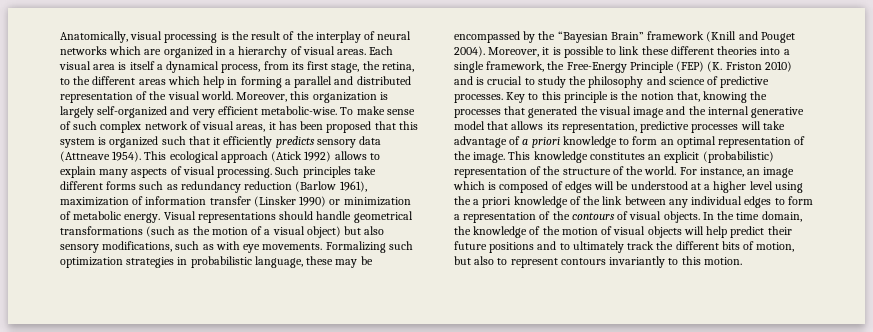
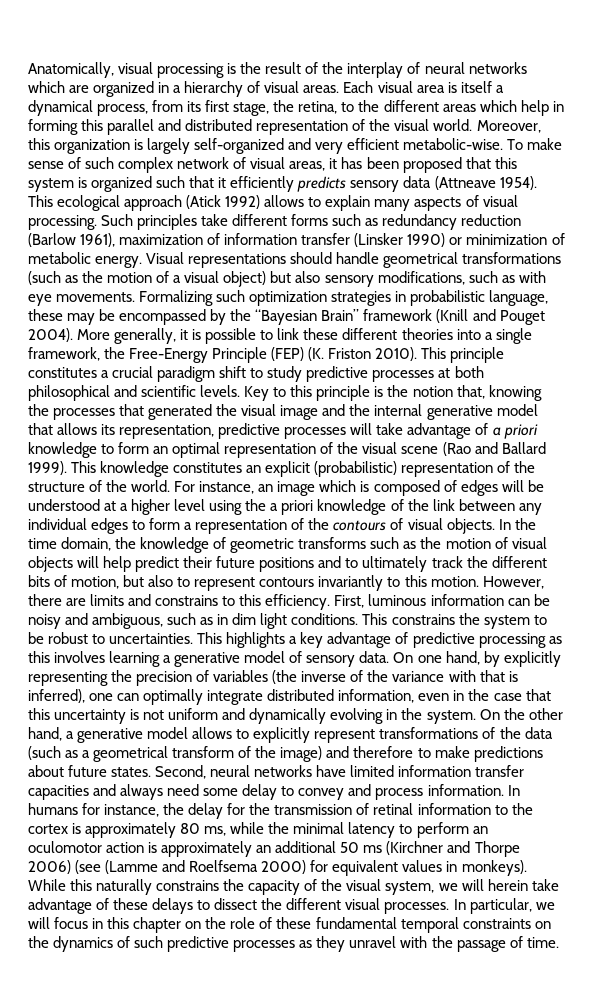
- Each visual area is itself a dynamical process, from its first stage, the retina, to the different areas which help in forming a parallel and distributed representation of the visual world.
+ Each visual area is itself a dynamical process, from its first stage, the retina, to the different areas which help in forming this parallel and distributed representation of the visual world.
- Moreover, it is possible to link these different theories into a single framework, the Free-Energy Principle (FEP) (K. Friston 2010) and is crucial to study the philosophy and science of predictive processes.
+ More generally, it is possible to link these different theories into a single framework, the Free-Energy Principle (FEP) (K. Friston 2010). This principle constitutes a crucial paradigm shift to study predictive processes at both philosophical and scientific levels.
- Key to this principle is the notion that, knowing the processes that generated the visual image and the internal generative model that allows its representation, predictive processes will take advantage of a priori knowledge to form an optimal representation of the image.
+ Key to this principle is the notion that, knowing the processes that generated the visual image and the internal generative model that allows its representation, predictive processes will take advantage of a priori knowledge to form an optimal representation of the visual scene (Rao and Ballard 1999).
- In the time domain, the knowledge of the motion of visual objects will help predict their future positions and to ultimately track the different bits of motion, but also to represent contours invariantly to this motion.
+ In the time domain, the knowledge of geometric transforms such as the motion of visual objects will help predict their future positions and to ultimately track the different bits of motion, but also to represent contours invariantly to this motion.
+ However, there are limits and constrains to this efficiency. First, luminous information can be noisy and ambiguous, such as in dim light conditions. This constrains the system to be robust to uncertainties. This highlights a key advantage of predictive processing as this involves learning a generative model of sensory data. On one hand, by explicitly representing the precision of variables (the inverse of the variance with that is inferred), one can optimally integrate distributed information, even in the case that this uncertainty is not uniform and dynamically evolving in the system. On the other hand, a generative model allows to explicitly represent transformations of the data (such as a geometrical transform of the image) and therefore to make predictions about future states. Second, neural networks have limited information transfer capacities and always need some delay to convey and process information. In humans for instance, the delay for the transmission of retinal information to the cortex is approximately 80 ms, while the minimal latency to perform an oculomotor action is approximately an additional 50 ms (Kirchner and Thorpe 2006) (see (Lamme and Roelfsema 2000) for equivalent values in monkeys). While this naturally constrains the capacity of the visual system, we will herein take advantage of these delays to dissect the different visual processes. In particular, we will focus in this chapter on the role of these fundamental temporal constraints on the dynamics of such predictive processes as they unravel with the passage of time.

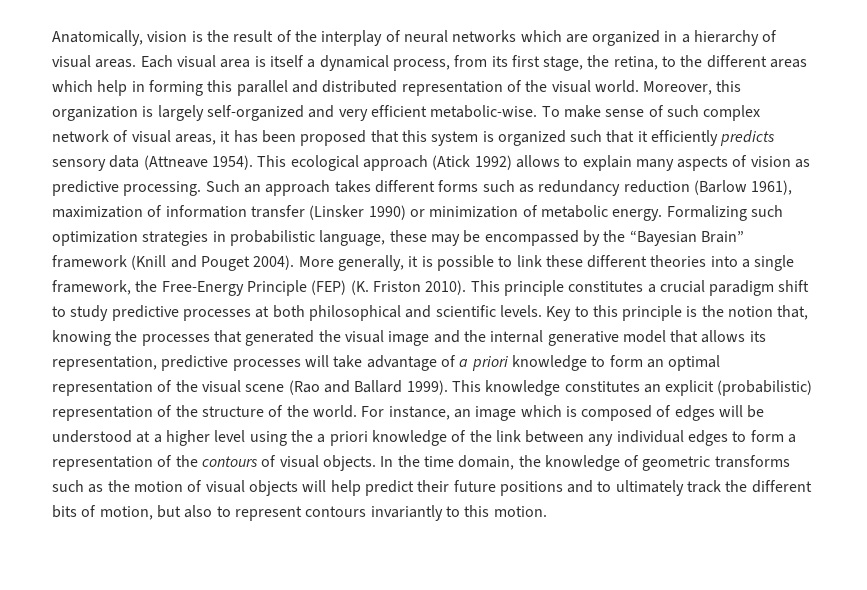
- Anatomically, visual processing is the result of the interplay of neural networks which are organized in a hierarchy of visual areas.
+ Anatomically, vision is the result of the interplay of neural networks which are organized in a hierarchy of visual areas.
- This ecological approach (Atick 1992) allows to explain many aspects of visual processing. Such principles take different forms such as redundancy reduction (Barlow 1961), maximization of information transfer (Linsker 1990) or minimization of metabolic energy.
+ This ecological approach (Atick 1992) allows to explain many aspects of vision as predictive processing. Such an approach takes different forms such as redundancy reduction (Barlow 1961), maximization of information transfer (Linsker 1990) or minimization of metabolic energy.
- Visual representations should handle geometrical transformations (such as the motion of a visual object) but also sensory modifications, such as with eye movements.
- However, there are limits and constrains to this efficiency. First, luminous information can be noisy and ambiguous, such as in dim light conditions. This constrains the system to be robust to uncertainties. This highlights a key advantage of predictive processing as this involves learning a generative model of sensory data. On one hand, by explicitly representing the precision of variables (the inverse of the variance with that is inferred), one can optimally integrate distributed information, even in the case that this uncertainty is not uniform and dynamically evolving in the system. On the other hand, a generative model allows to explicitly represent transformations of the data (such as a geometrical transform of the image) and therefore to make predictions about future states. Second, neural networks have limited information transfer capacities and always need some delay to convey and process information. In humans for instance, the delay for the transmission of retinal information to the cortex is approximately 80 ms, while the minimal latency to perform an oculomotor action is approximately an additional 50 ms (Kirchner and Thorpe 2006) (see (Lamme and Roelfsema 2000) for equivalent values in monkeys). While this naturally constrains the capacity of the visual system, we will herein take advantage of these delays to dissect the different visual processes. In particular, we will focus in this chapter on the role of these fundamental temporal constraints on the dynamics of such predictive processes as they unravel with the passage of time.

